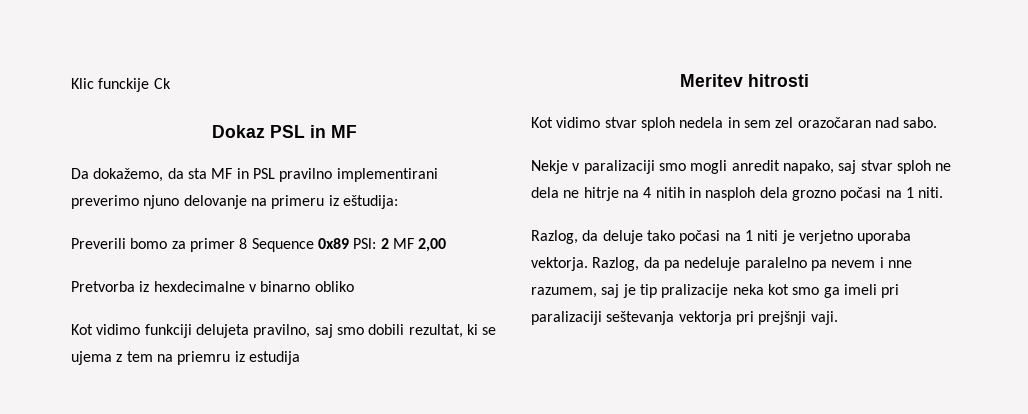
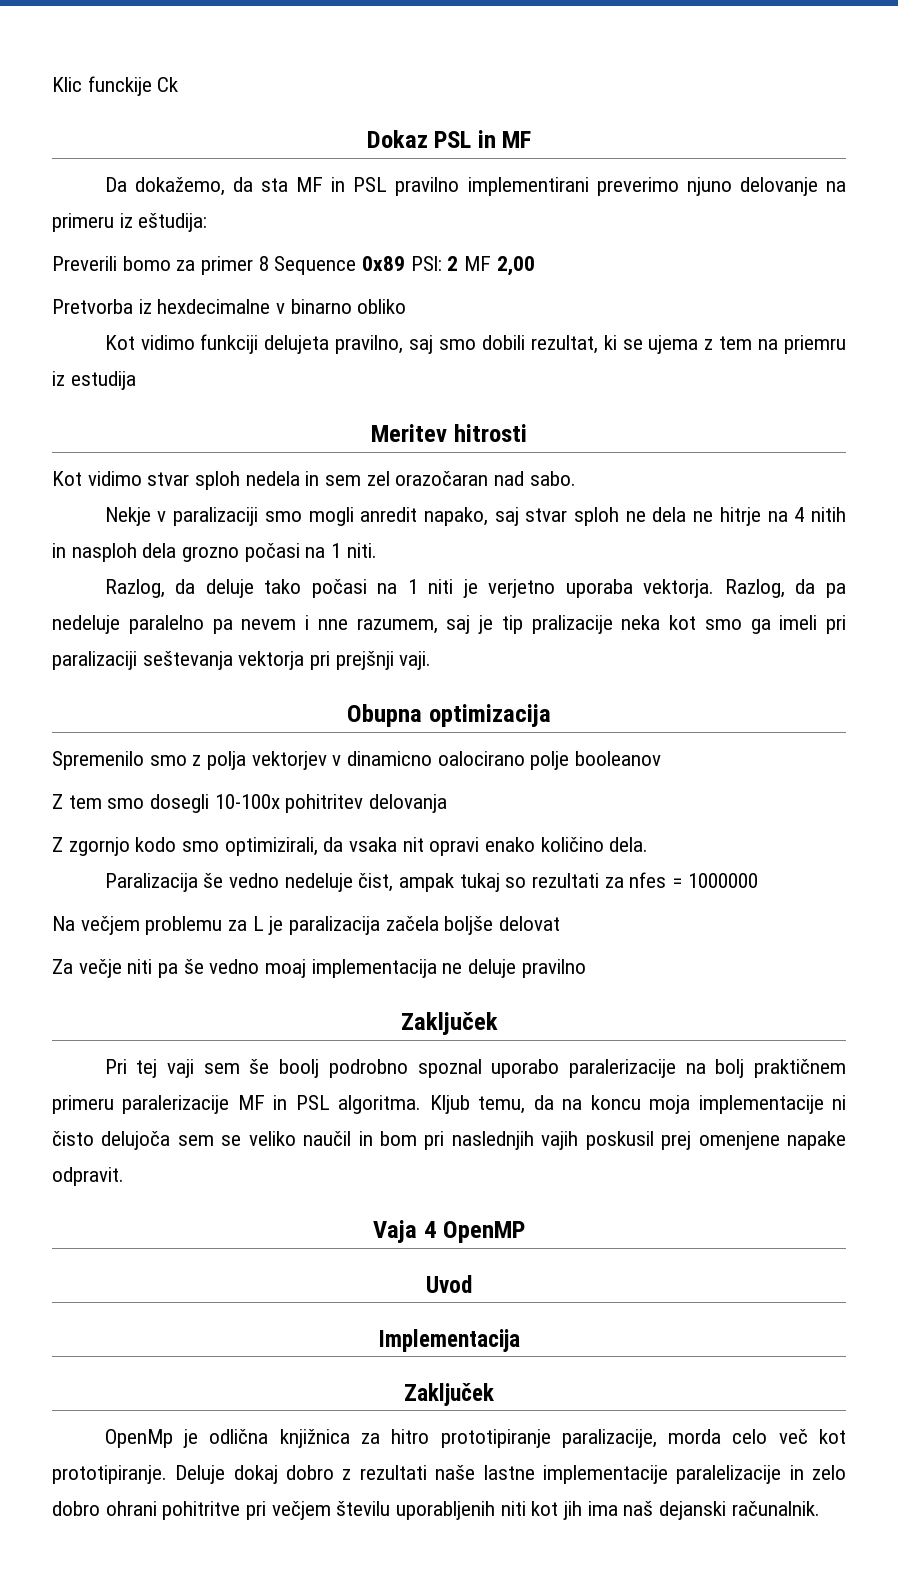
+ Obupna optimizacija
+ Spremenilo smo z polja vektorjev v dinamicno oalocirano polje booleanov
+ Z tem smo dosegli 10-100x pohitritev delovanja
+ Z zgornjo kodo smo optimizirali, da vsaka nit opravi enako količino dela.
+ Paralizacija še vedno nedeluje čist, ampak tukaj so rezultati za nfes = 1000000
+ Na večjem problemu za L je paralizacija začela boljše delovat
+ Za večje niti pa še vedno moaj implementacija ne deluje pravilno
+ Zaključek
+ Pri tej vaji sem še boolj podrobno spoznal uporabo paralerizacije na bolj praktičnem primeru paralerizacije MF in PSL algoritma. Kljub temu, da na koncu moja implementacije ni čisto delujoča sem se veliko naučil in bom pri naslednjih vajih poskusil prej omenjene napake odpravit.
+ Vaja 4 OpenMP
+ Uvod
+ Implementacija
+ Zaključek
+ OpenMp je odlična knjižnica za hitro prototipiranje paralizacije, morda celo več kot prototipiranje. Deluje dokaj dobro z rezultati naše lastne implementacije paralelizacije in zelo dobro ohrani pohitritve pri večjem številu uporabljenih niti kot jih ima naš dejanski računalnik.

